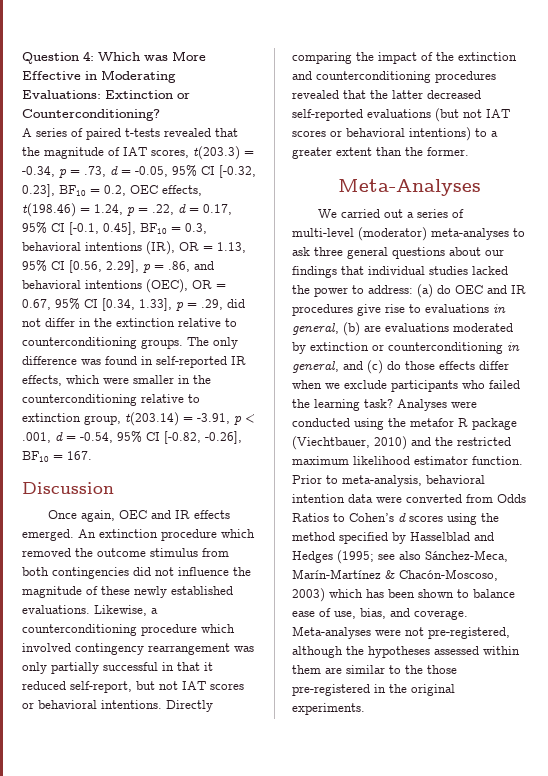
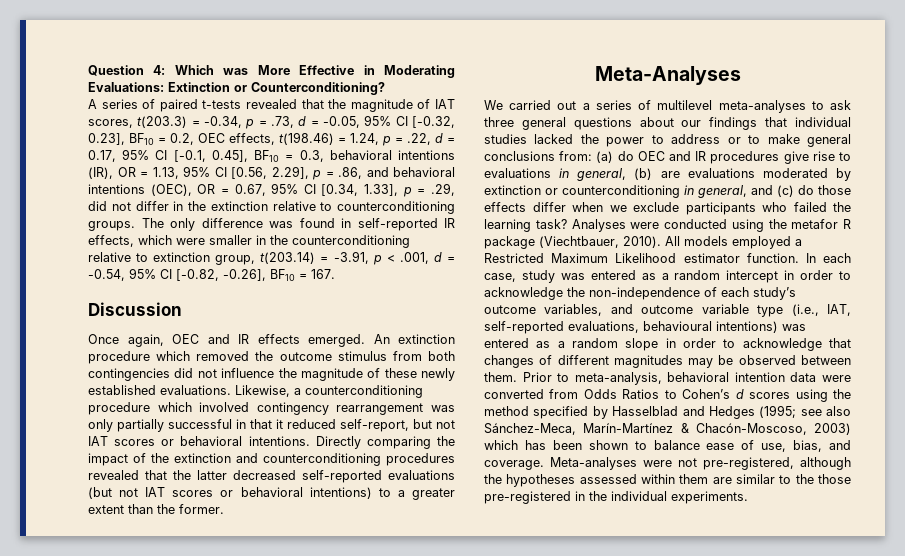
- We carried out a series of multi-level (moderator) meta-analyses to ask three general questions about our findings that individual studies lacked the power to address: (a) do OEC and IR procedures give rise to evaluations in general, (b) are evaluations moderated by extinction or counterconditioning in general, and (c) do those effects differ when we exclude participants who failed the learning task?
+ We carried out a series of multilevel meta-analyses to ask three general questions about our findings that individual studies lacked the power to address or to make general conclusions from: (a) do OEC and IR procedures give rise to evaluations in general, (b) are evaluations moderated by extinction or counterconditioning in general, and (c) do those effects differ when we exclude participants who failed the learning task?
- Analyses were conducted using the metafor R package (Viechtbauer, 2010) and the restricted maximum likelihood estimator function.
+ Analyses were conducted using the metafor R package (Viechtbauer, 2010). All models employed a Restricted Maximum Likelihood estimator function. In each case, study was entered as a random intercept in order to acknowledge the non-independence of each study’s outcome variables, and outcome variable type (i.e., IAT, self-reported evaluations, behavioural intentions) was entered as a random slope in order to acknowledge that changes of different magnitudes may be observed between them.
- Meta-analyses were not pre-registered, although the hypotheses assessed within them are similar to the those pre-registered in the original experiments.
+ Meta-analyses were not pre-registered, although the hypotheses assessed within them are similar to the those pre-registered in the individual experiments.

